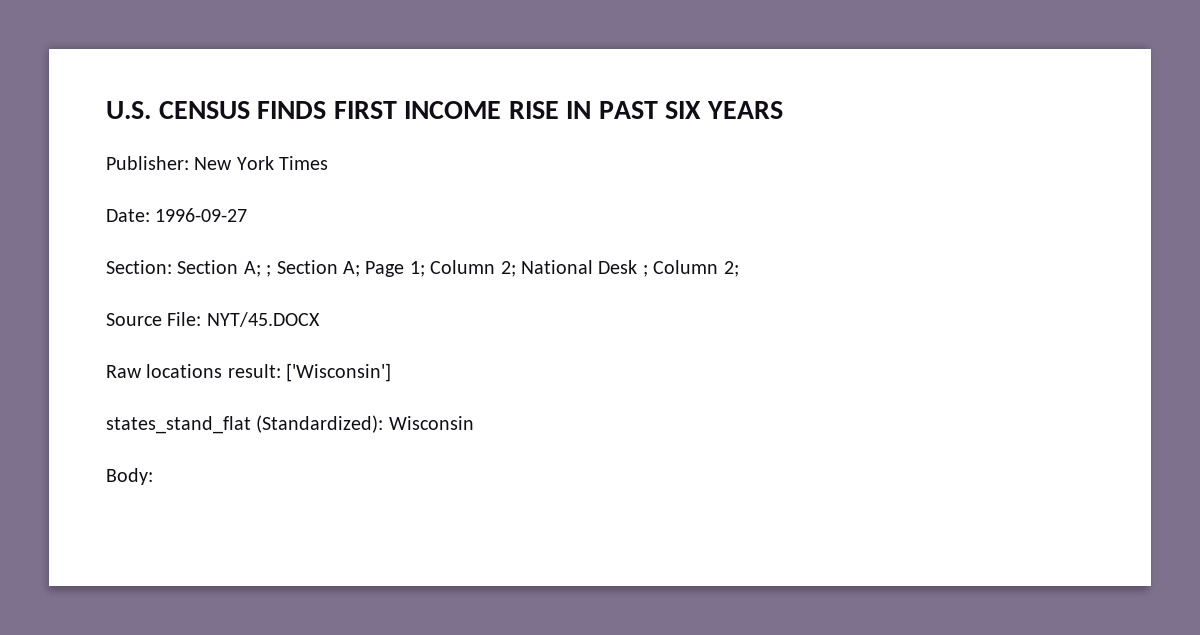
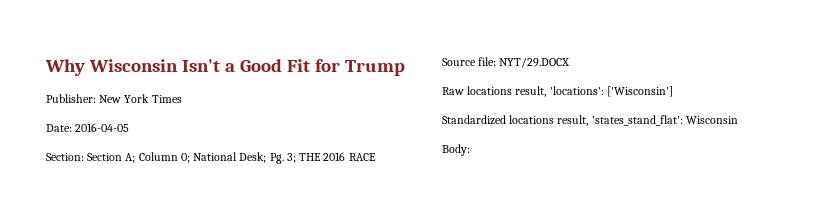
- U.S. CENSUS FINDS FIRST INCOME RISE IN PAST SIX YEARS
+ Why Wisconsin Isn't a Good Fit for Trump
- Date: 1996-09-27
+ Date: 2016-04-05
- Section: Section A; ; Section A; Page 1; Column 2; National Desk ; Column 2;
+ Section: Section A; Column 0; National Desk; Pg. 3; THE 2016 RACE
- Source File: NYT/45.DOCX
+ Source file: NYT/29.DOCX
- Raw locations result: ['Wisconsin']
+ Raw locations result, 'locations': ['Wisconsin']
- states_stand_flat (Standardized): Wisconsin
+ Standardized locations result, 'states_stand_flat': Wisconsin

